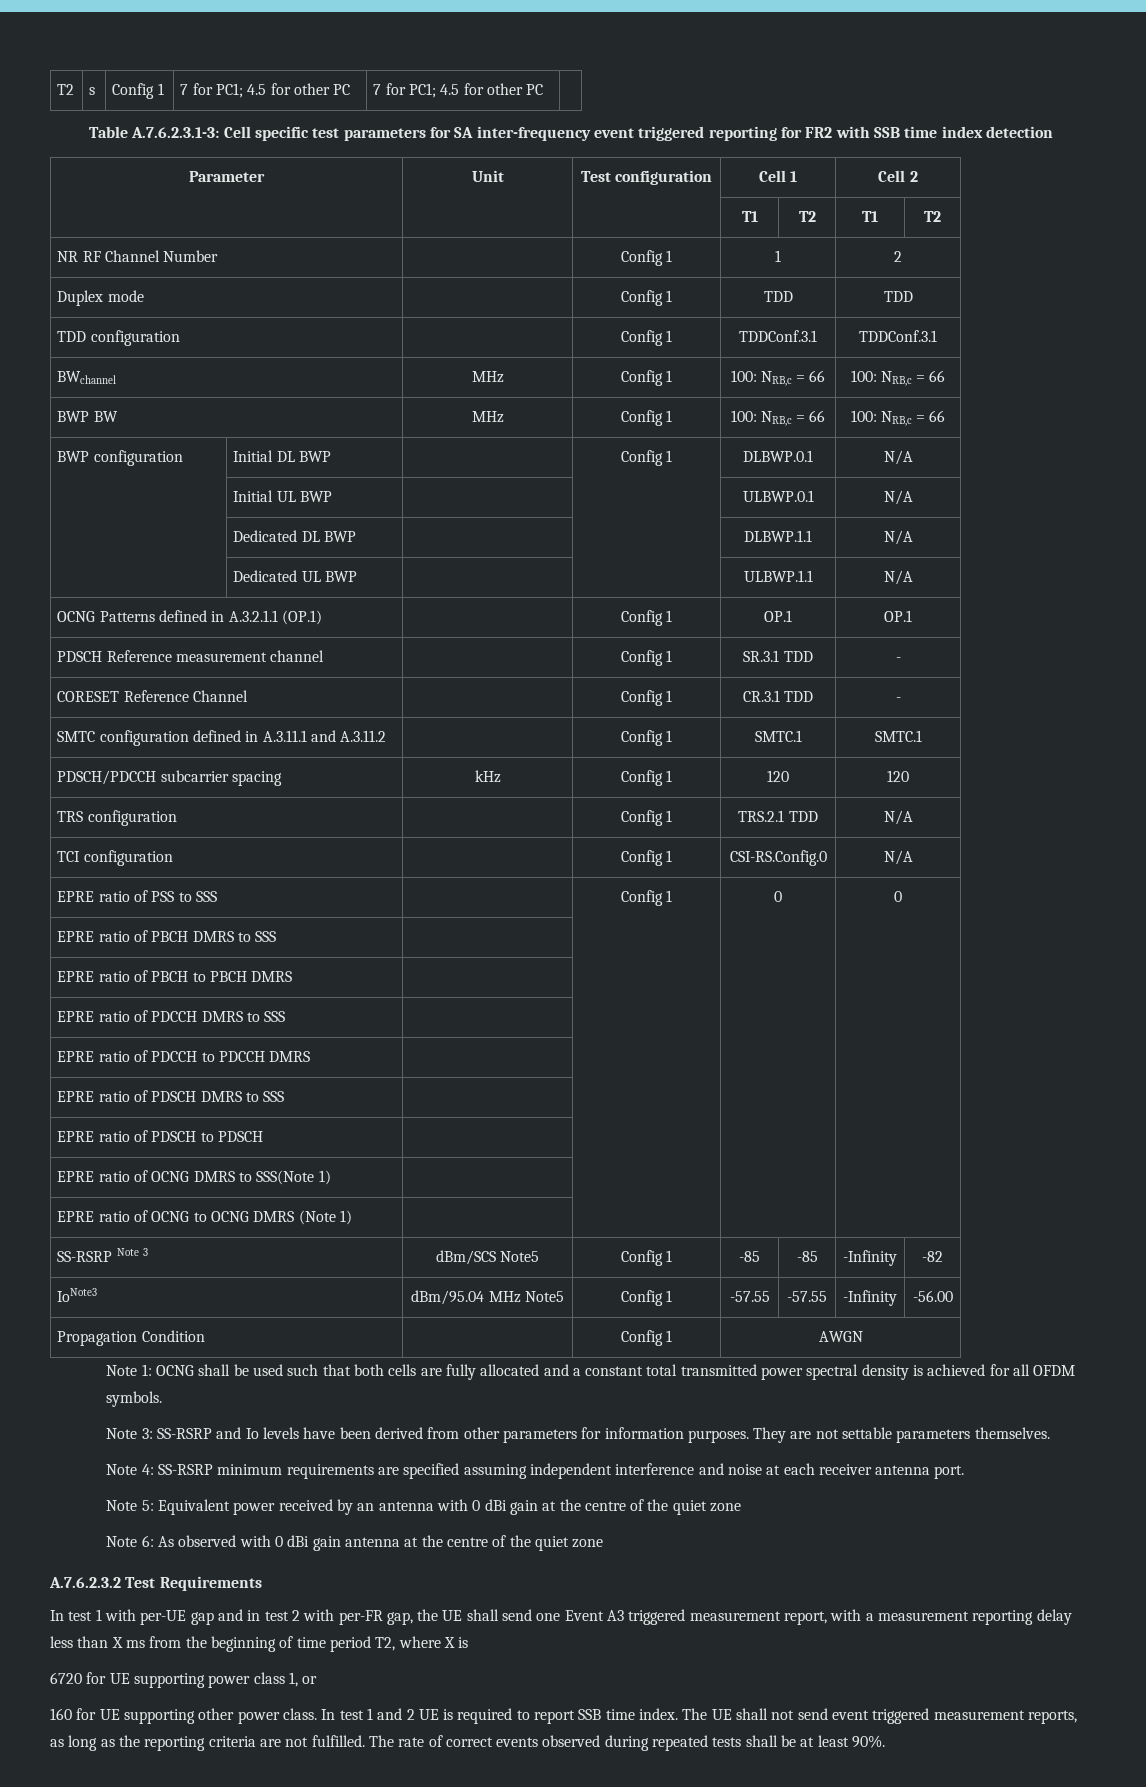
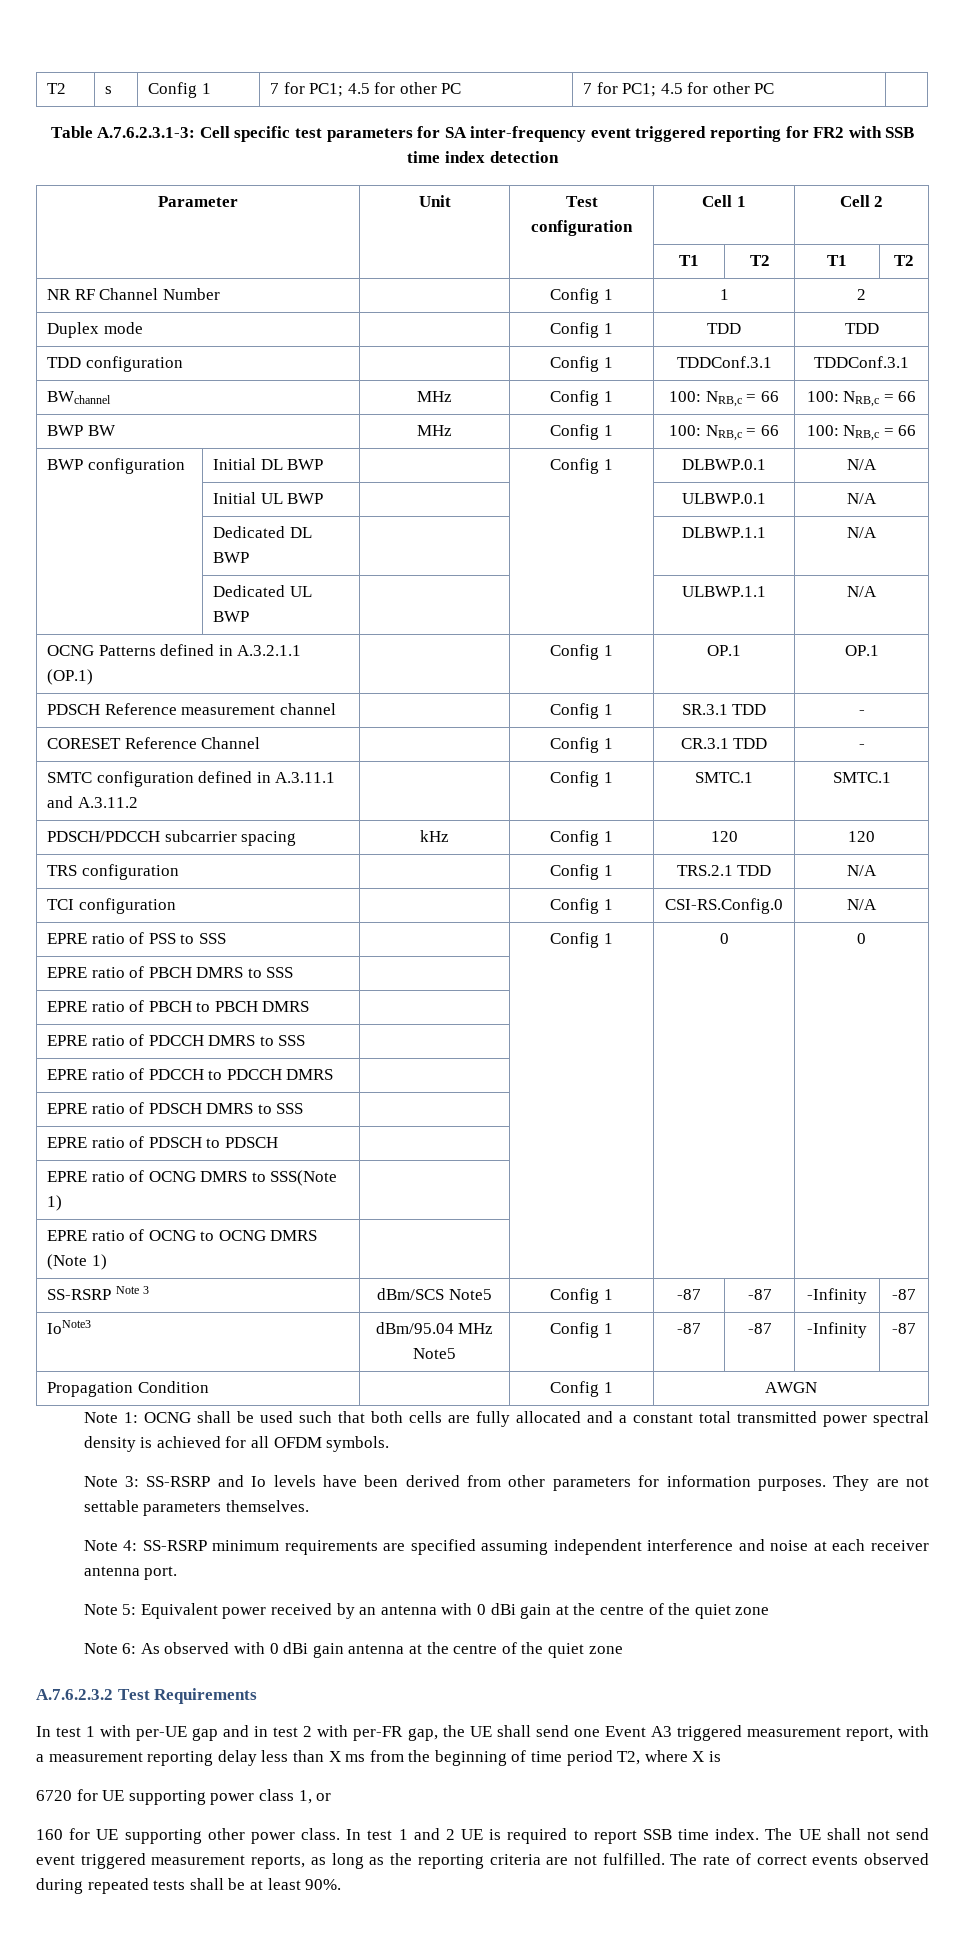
- SS-RSRP Note 3 | dBm/SCS Note5 | Config 1 | -85 | -85 | -Infinity | -82
+ SS-RSRP Note 3 | dBm/SCS Note5 | Config 1 | -87 | -87 | -Infinity | -87
- IoNote3 | dBm/95.04 MHz Note5 | Config 1 | -57.55 | -57.55 | -Infinity | -56.00
+ IoNote3 | dBm/95.04 MHz Note5 | Config 1 | -87 | -87 | -Infinity | -87

